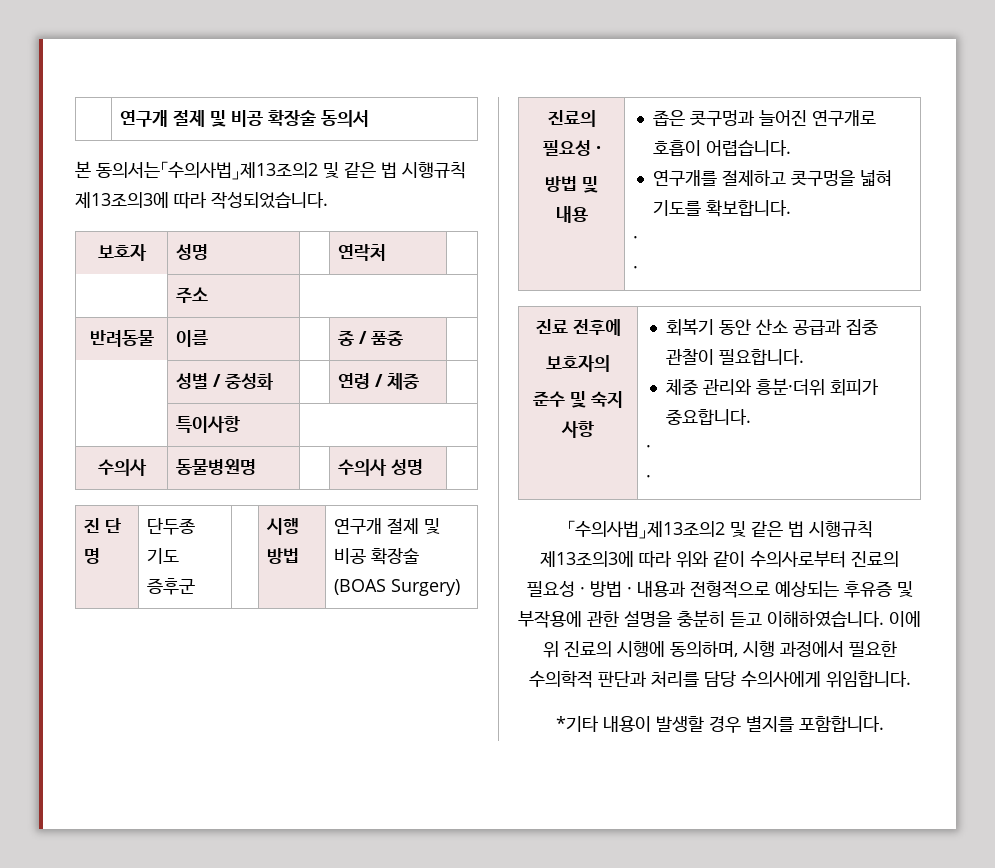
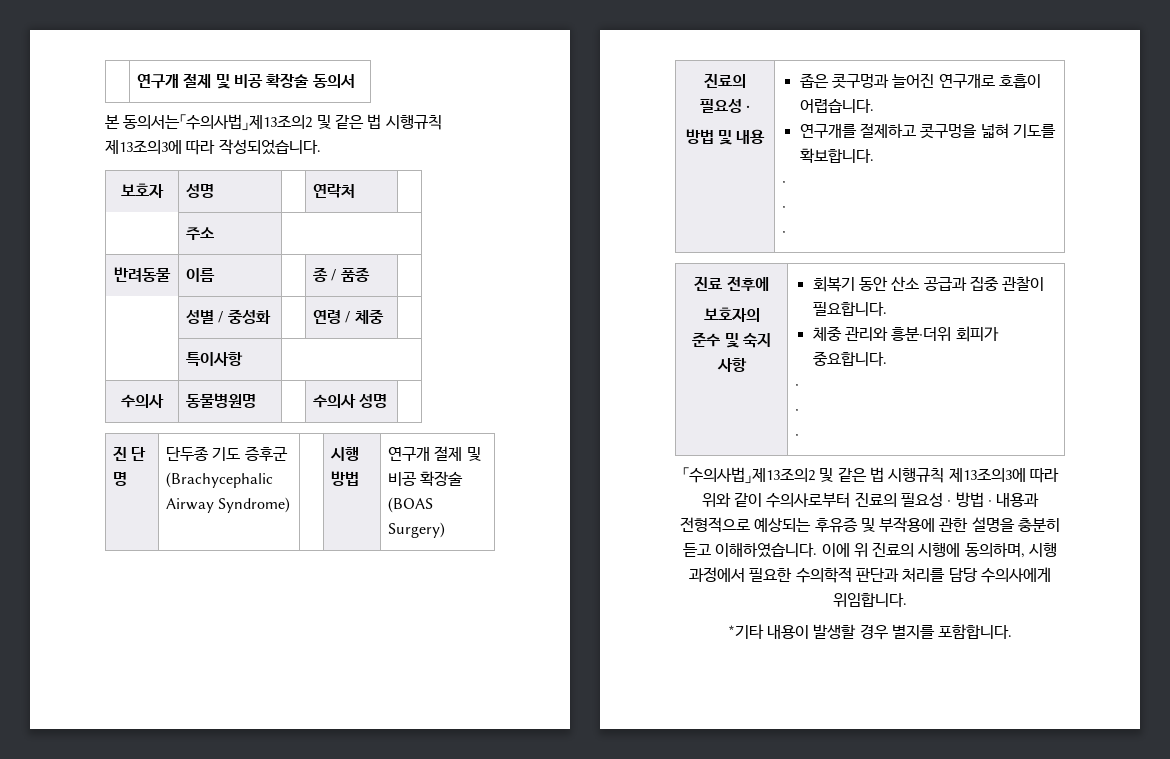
- 진 단 명 | 단두종 기도 증후군 | | 시행 방법 | 연구개 절제 및 비공 확장술 (BOAS Surgery)
+ 진 단 명 | 단두종 기도 증후군 (Brachycephalic Airway Syndrome) | | 시행 방법 | 연구개 절제 및 비공 확장술 (BOAS Surgery)
  진료의 필요성 ·
  방법 및 내용 | 좁은 콧구멍과 늘어진 연구개로 호흡이 어렵습니다.
  연구개를 절제하고 콧구멍을 넓혀 기도를 확보합니다.
+ ·
  진료 전후에
  보호자의
  준수 및 숙지 사항 | 회복기 동안 산소 공급과 집중 관찰이 필요합니다.
  체중 관리와 흥분·더위 회피가 중요합니다.
+ ·

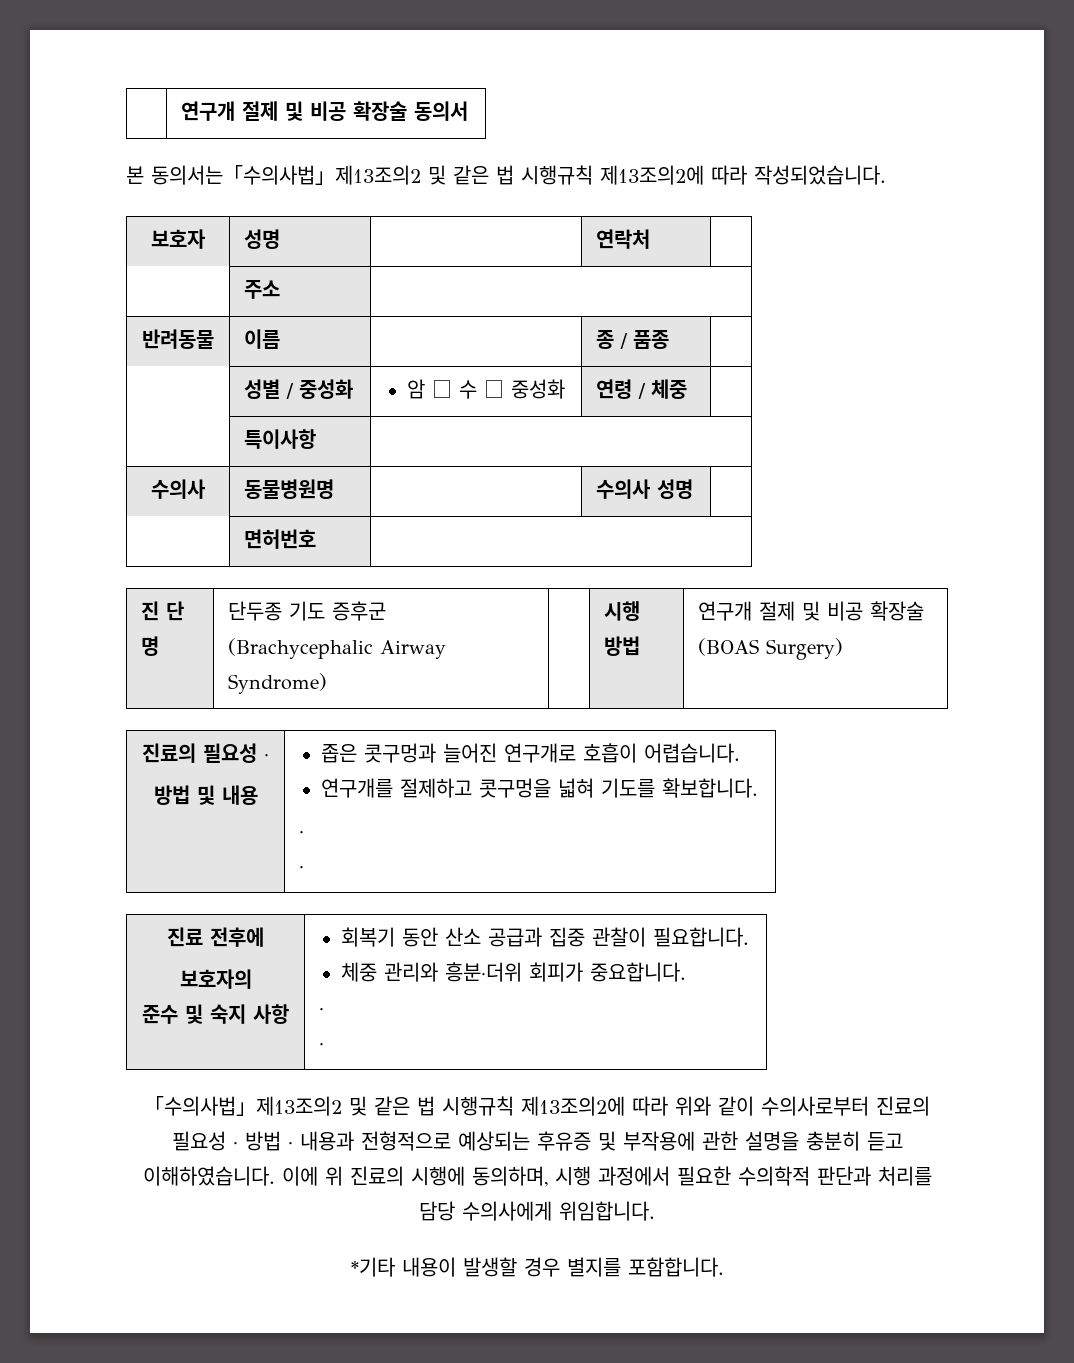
- 본 동의서는「수의사법」제13조의2 및 같은 법 시행규칙 제13조의3에 따라 작성되었습니다.
+ 본 동의서는「수의사법」제13조의2 및 같은 법 시행규칙 제13조의2에 따라 작성되었습니다.
- | 성별 / 중성화 | | 연령 / 체중 |
+ | 성별 / 중성화 | 암 □ 수 □ 중성화 | 연령 / 체중 |
+ | 면허번호 |
  진 단 명 | 단두종 기도 증후군 (Brachycephalic Airway Syndrome) | | 시행 방법 | 연구개 절제 및 비공 확장술 (BOAS Surgery)
  진료의 필요성 ·
  방법 및 내용 | 좁은 콧구멍과 늘어진 연구개로 호흡이 어렵습니다.
  연구개를 절제하고 콧구멍을 넓혀 기도를 확보합니다.
- ·
  진료 전후에
  보호자의
  준수 및 숙지 사항 | 회복기 동안 산소 공급과 집중 관찰이 필요합니다.
  체중 관리와 흥분·더위 회피가 중요합니다.
  ·
  ·
- ·
- 「수의사법」제13조의2 및 같은 법 시행규칙 제13조의3에 따라 위와 같이 수의사로부터 진료의 필요성 · 방법 · 내용과 전형적으로 예상되는 후유증 및 부작용에 관한 설명을 충분히 듣고 이해하였습니다.
+ 「수의사법」제13조의2 및 같은 법 시행규칙 제13조의2에 따라 위와 같이 수의사로부터 진료의 필요성 · 방법 · 내용과 전형적으로 예상되는 후유증 및 부작용에 관한 설명을 충분히 듣고 이해하였습니다.

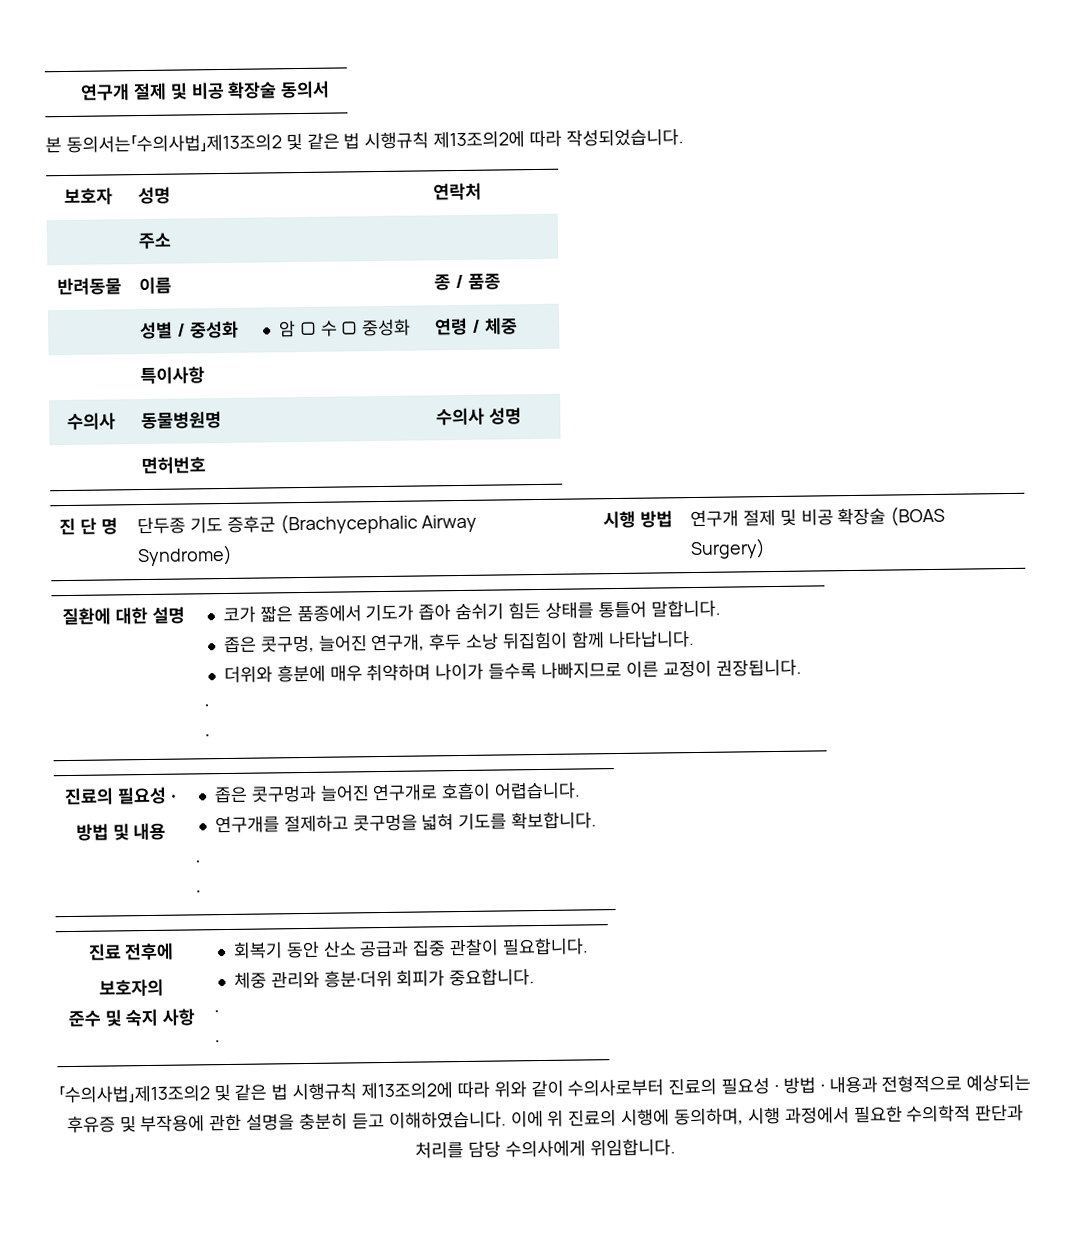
+ 질환에 대한 설명 | 코가 짧은 품종에서 기도가 좁아 숨쉬기 힘든 상태를 통틀어 말합니다.
+ 좁은 콧구멍, 늘어진 연구개, 후두 소낭 뒤집힘이 함께 나타납니다.
+ 더위와 흥분에 매우 취약하며 나이가 들수록 나빠지므로 이른 교정이 권장됩니다.
+ ·
+ ·
- *기타 내용이 발생할 경우 별지를 포함합니다.

